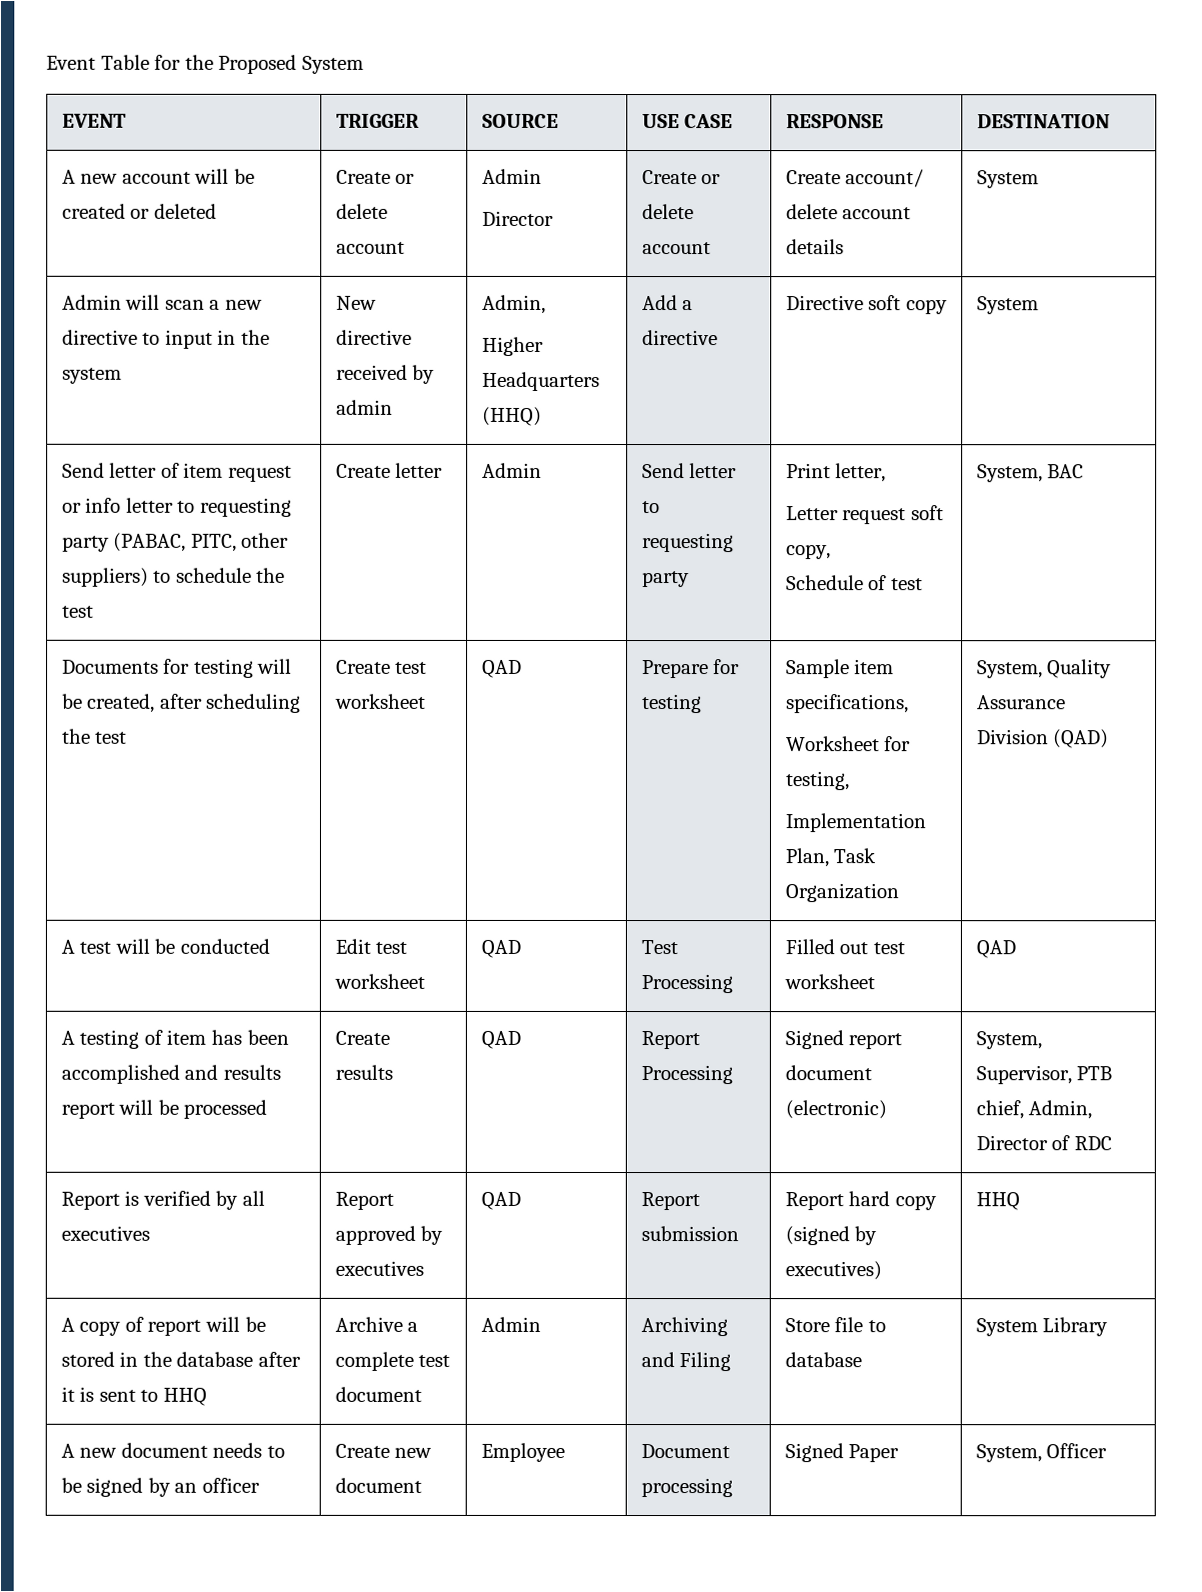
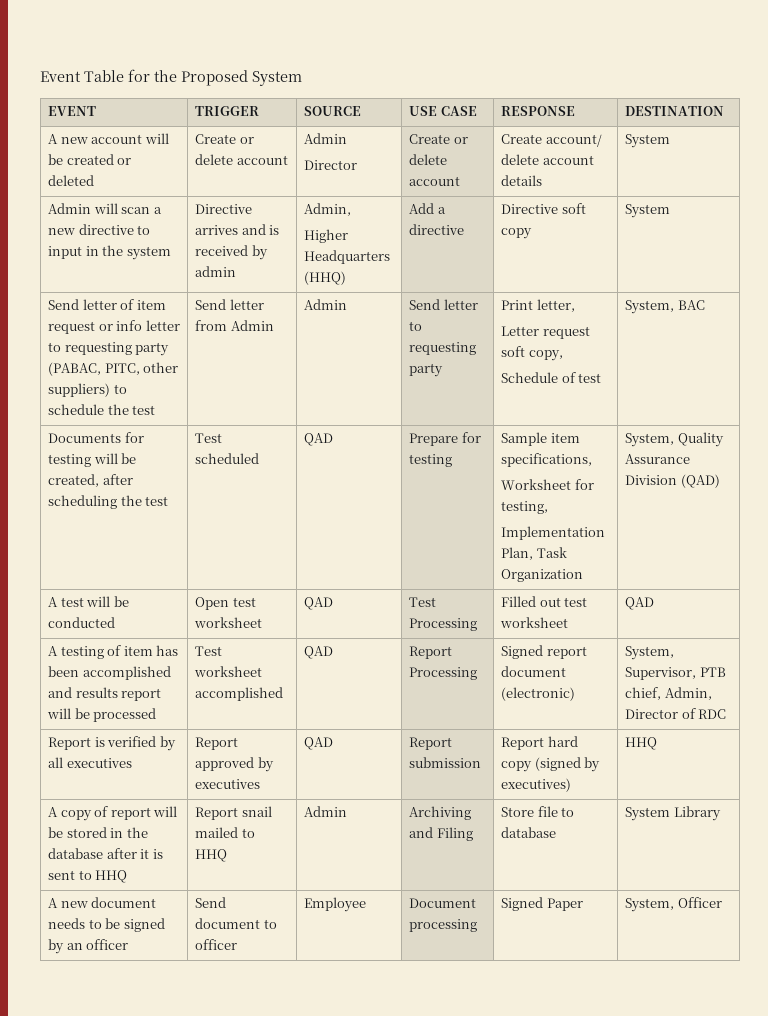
- Admin will scan a new directive to input in the system | New directive received by admin | Admin,
+ Admin will scan a new directive to input in the system | Directive arrives and is received by admin | Admin,
- Send letter of item request or info letter to requesting party (PABAC, PITC, other suppliers) to schedule the test | Create letter | Admin | Send letter to requesting party | Print letter,
+ Send letter of item request or info letter to requesting party (PABAC, PITC, other suppliers) to schedule the test | Send letter from Admin | Admin | Send letter to requesting party | Print letter,
- Documents for testing will be created, after scheduling the test | Create test worksheet | QAD | Prepare for testing | Sample item specifications,
+ Documents for testing will be created, after scheduling the test | Test scheduled | QAD | Prepare for testing | Sample item specifications,
- A test will be conducted | Edit test worksheet | QAD | Test Processing | Filled out test worksheet | QAD
+ A test will be conducted | Open test worksheet | QAD | Test Processing | Filled out test worksheet | QAD
- A testing of item has been accomplished and results report will be processed | Create results | QAD | Report Processing | Signed report document (electronic) | System, Supervisor, PTB chief, Admin, Director of RDC
+ A testing of item has been accomplished and results report will be processed | Test worksheet accomplished | QAD | Report Processing | Signed report document (electronic) | System, Supervisor, PTB chief, Admin, Director of RDC
- A copy of report will be stored in the database after it is sent to HHQ | Archive a complete test document | Admin | Archiving and Filing | Store file to database | System Library
+ A copy of report will be stored in the database after it is sent to HHQ | Report snail mailed to HHQ | Admin | Archiving and Filing | Store file to database | System Library
- A new document needs to be signed by an officer | Create new document | Employee | Document processing | Signed Paper | System, Officer
+ A new document needs to be signed by an officer | Send document to officer | Employee | Document processing | Signed Paper | System, Officer

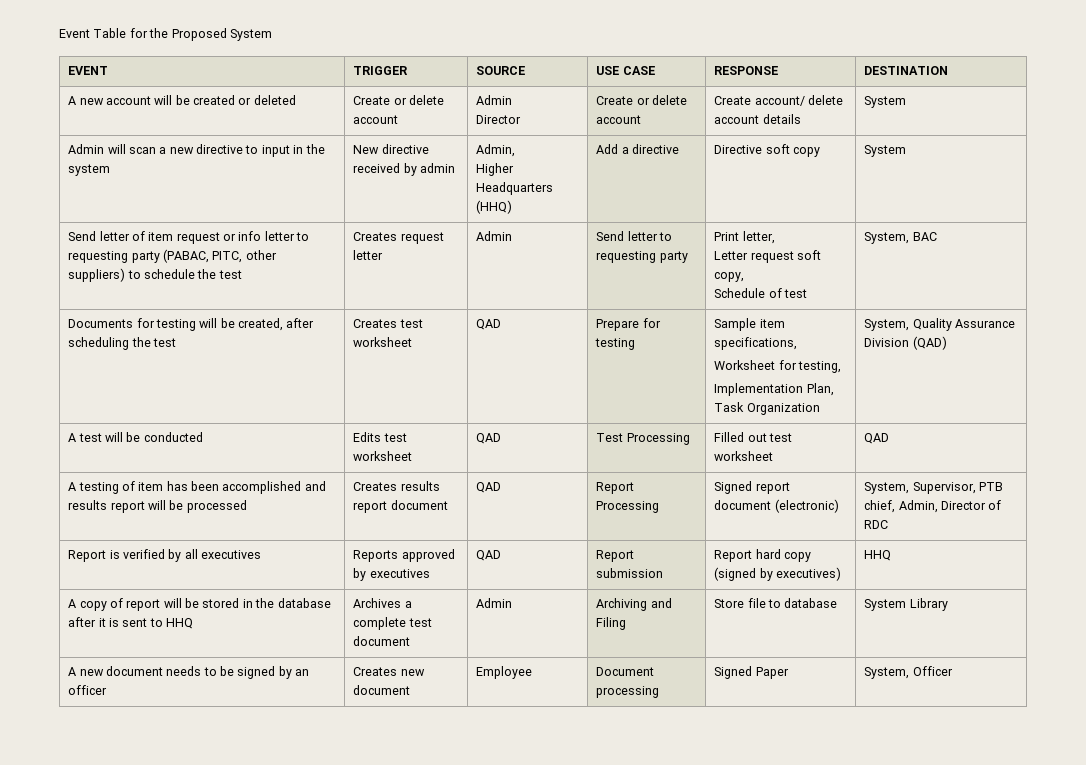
- Admin will scan a new directive to input in the system | Directive arrives and is received by admin | Admin,
+ Admin will scan a new directive to input in the system | New directive received by admin | Admin,
- Send letter of item request or info letter to requesting party (PABAC, PITC, other suppliers) to schedule the test | Send letter from Admin | Admin | Send letter to requesting party | Print letter,
+ Send letter of item request or info letter to requesting party (PABAC, PITC, other suppliers) to schedule the test | Creates request letter | Admin | Send letter to requesting party | Print letter,
- Documents for testing will be created, after scheduling the test | Test scheduled | QAD | Prepare for testing | Sample item specifications,
+ Documents for testing will be created, after scheduling the test | Creates test worksheet | QAD | Prepare for testing | Sample item specifications,
- A test will be conducted | Open test worksheet | QAD | Test Processing | Filled out test worksheet | QAD
+ A test will be conducted | Edits test worksheet | QAD | Test Processing | Filled out test worksheet | QAD
- A testing of item has been accomplished and results report will be processed | Test worksheet accomplished | QAD | Report Processing | Signed report document (electronic) | System, Supervisor, PTB chief, Admin, Director of RDC
+ A testing of item has been accomplished and results report will be processed | Creates results report document | QAD | Report Processing | Signed report document (electronic) | System, Supervisor, PTB chief, Admin, Director of RDC
- Report is verified by all executives | Report approved by executives | QAD | Report submission | Report hard copy (signed by executives) | HHQ
+ Report is verified by all executives | Reports approved by executives | QAD | Report submission | Report hard copy (signed by executives) | HHQ
- A copy of report will be stored in the database after it is sent to HHQ | Report snail mailed to HHQ | Admin | Archiving and Filing | Store file to database | System Library
+ A copy of report will be stored in the database after it is sent to HHQ | Archives a complete test document | Admin | Archiving and Filing | Store file to database | System Library
- A new document needs to be signed by an officer | Send document to officer | Employee | Document processing | Signed Paper | System, Officer
+ A new document needs to be signed by an officer | Creates new document | Employee | Document processing | Signed Paper | System, Officer

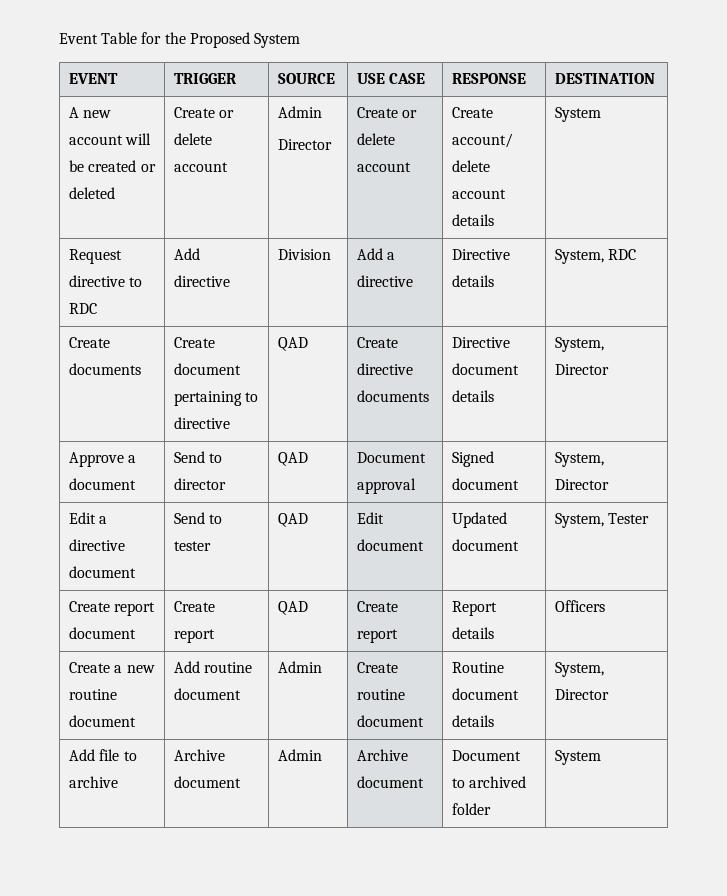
- Admin will scan a new directive to input in the system | New directive received by admin | Admin,
- Higher Headquarters (HHQ) | Add a directive | Directive soft copy | System
- Send letter of item request or info letter to requesting party (PABAC, PITC, other suppliers) to schedule the test | Creates request letter | Admin | Send letter to requesting party | Print letter,
- Letter request soft copy,
- Schedule of test | System, BAC
- Documents for testing will be created, after scheduling the test | Creates test worksheet | QAD | Prepare for testing | Sample item specifications,
- Worksheet for testing,
- Implementation Plan, Task Organization | System, Quality Assurance Division (QAD)
- A test will be conducted | Edits test worksheet | QAD | Test Processing | Filled out test worksheet | QAD
- A testing of item has been accomplished and results report will be processed | Creates results report document | QAD | Report Processing | Signed report document (electronic) | System, Supervisor, PTB chief, Admin, Director of RDC
- Report is verified by all executives | Reports approved by executives | QAD | Report submission | Report hard copy (signed by executives) | HHQ
- A copy of report will be stored in the database after it is sent to HHQ | Archives a complete test document | Admin | Archiving and Filing | Store file to database | System Library
- A new document needs to be signed by an officer | Creates new document | Employee | Document processing | Signed Paper | System, Officer
+ Request directive to RDC | Add directive | Division | Add a directive | Directive details | System, RDC
+ Create documents | Create document pertaining to directive | QAD | Create directive documents | Directive document details | System, Director
+ Approve a document | Send to director | QAD | Document approval | Signed document | System, Director
+ Edit a directive document | Send to tester | QAD | Edit document | Updated document | System, Tester
+ Create report document | Create report | QAD | Create report | Report details | Officers
+ Create a new routine document | Add routine document | Admin | Create routine document | Routine document details | System, Director
+ Add file to archive | Archive document | Admin | Archive document | Document to archived folder | System

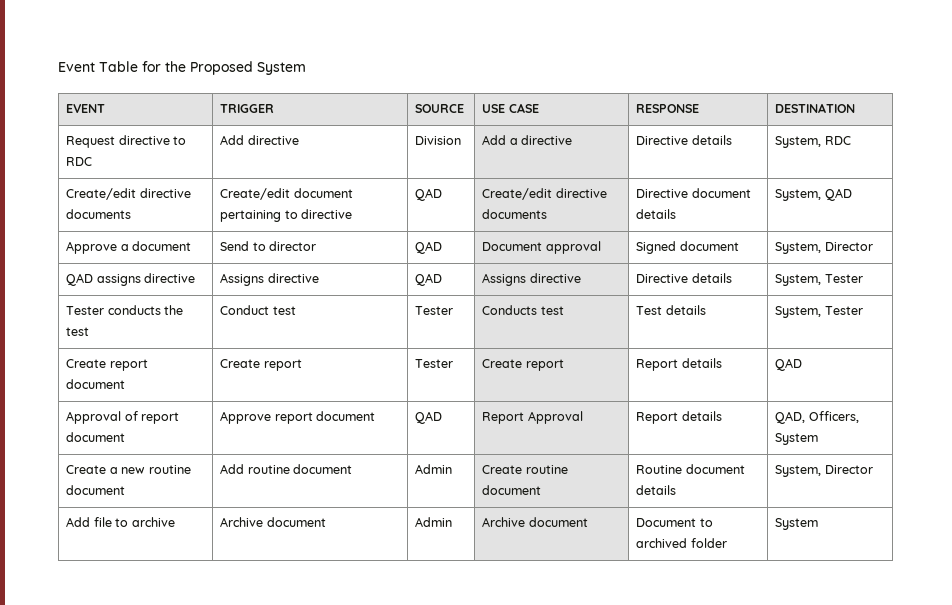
- A new account will be created or deleted | Create or delete account | Admin
- Director | Create or delete account | Create account/ delete account details | System
- Create documents | Create document pertaining to directive | QAD | Create directive documents | Directive document details | System, Director
+ Create/edit directive documents | Create/edit document pertaining to directive | QAD | Create/edit directive documents | Directive document details | System, QAD
- Edit a directive document | Send to tester | QAD | Edit document | Updated document | System, Tester
+ QAD assigns directive | Assigns directive | QAD | Assigns directive | Directive details | System, Tester
+ Tester conducts the test | Conduct test | Tester | Conducts test | Test details | System, Tester
- Create report document | Create report | QAD | Create report | Report details | Officers
+ Create report document | Create report | Tester | Create report | Report details | QAD
+ Approval of report document | Approve report document | QAD | Report Approval | Report details | QAD, Officers, System

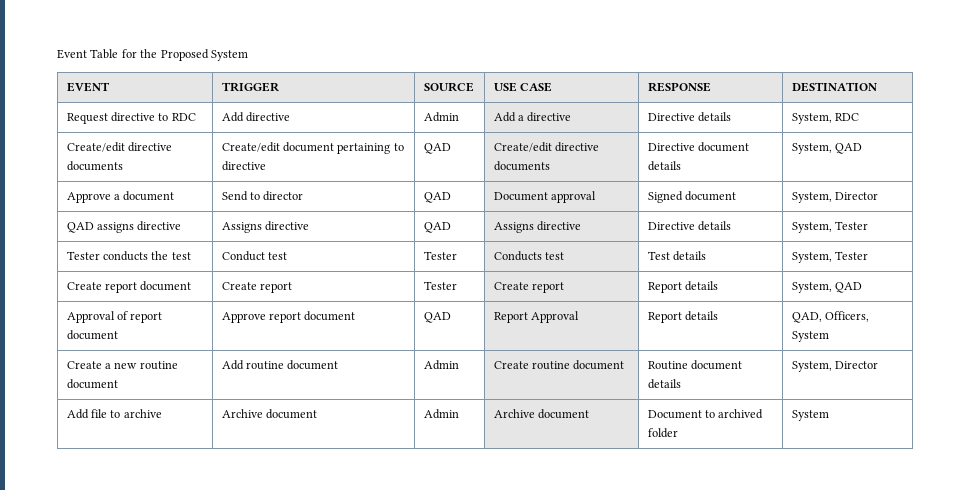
- Request directive to RDC | Add directive | Division | Add a directive | Directive details | System, RDC
+ Request directive to RDC | Add directive | Admin | Add a directive | Directive details | System, RDC
- Create report document | Create report | Tester | Create report | Report details | QAD
+ Create report document | Create report | Tester | Create report | Report details | System, QAD

